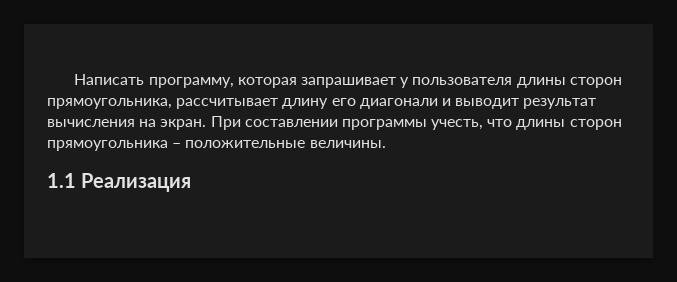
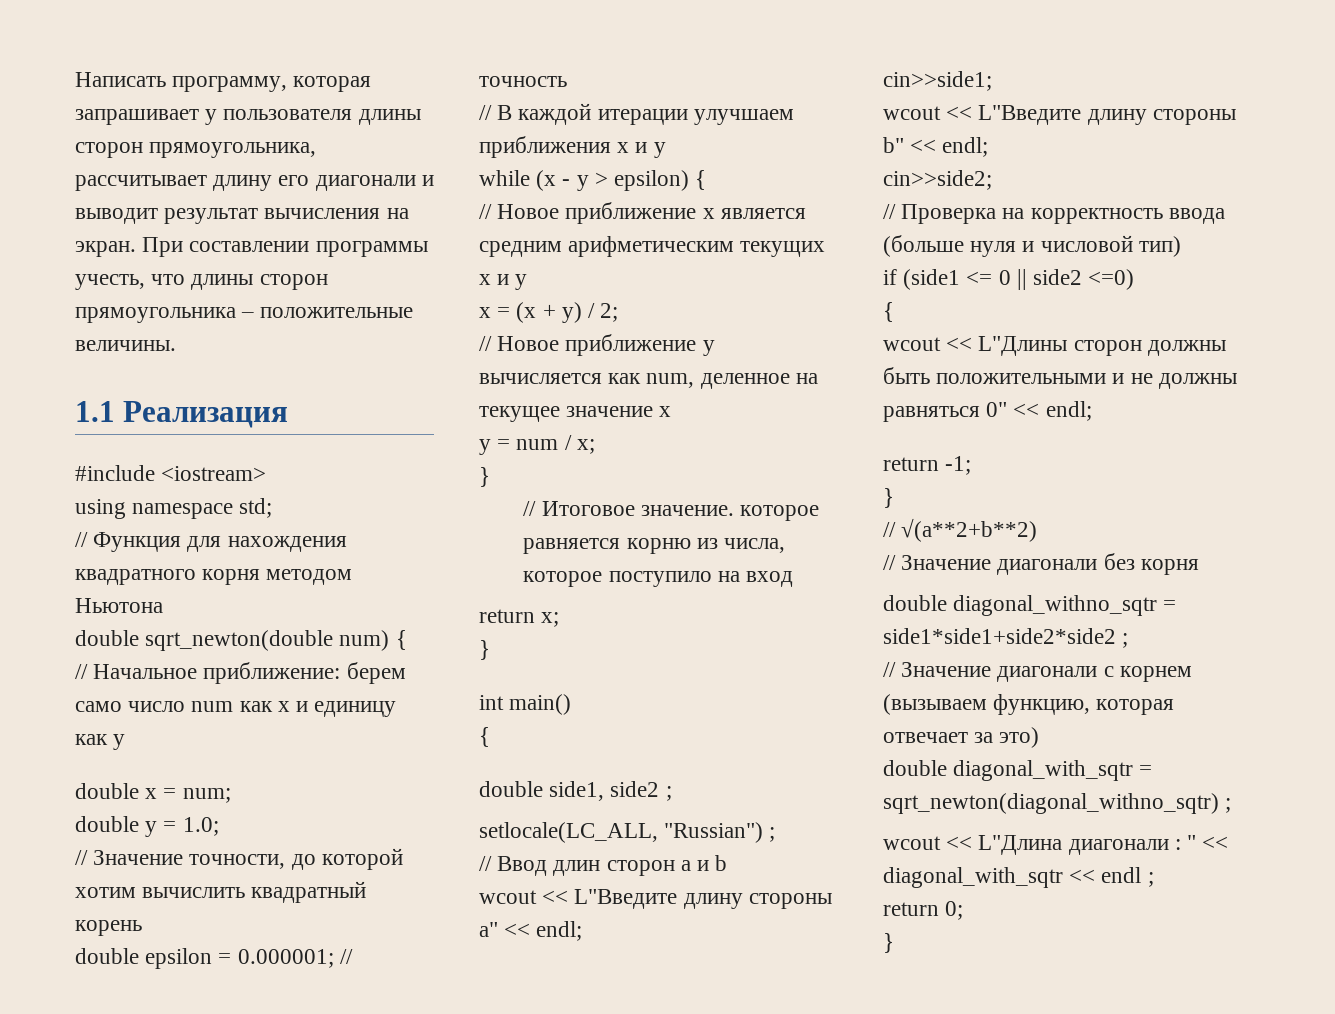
+ #include <iostream>
+ using namespace std;
+ // Функция для нахождения квадратного корня методом Ньютона
+ double sqrt_newton(double num) {
+ // Начальное приближение: берем само число num как x и единицу как y
+ double x = num;
+ double y = 1.0;
+ // Значение точности, до которой хотим вычислить квадратный корень
+ double epsilon = 0.000001; // точность
+ // В каждой итерации улучшаем приближения x и y
+ while (x - y > epsilon) {
+ // Новое приближение x является средним арифметическим текущих x и y
+ x = (x + y) / 2;
+ // Новое приближение y вычисляется как num, деленное на текущее значение x
+ y = num / x;
+ }
+ // Итоговое значение. которое равняется корню из числа, которое поступило на вход
+ return x;
+ }
+ int main()
+ {
+ double side1, side2 ;
+ setlocale(LC_ALL, "Russian") ;
+ // Ввод длин сторон a и b
+ wcout << L"Введите длину стороны a" << endl;
+ cin>>side1;
+ wcout << L"Введите длину стороны b" << endl;
+ cin>>side2;
+ // Проверка на корректность ввода (больше нуля и числовой тип)
+ if (side1 <= 0 || side2 <=0)
+ {
+ wcout << L"Длины сторон должны быть положительными и не должны равняться 0" << endl;
+ return -1;
+ }
+ // √(a**2+b**2)
+ // Значение диагонали без корня
+ double diagonal_withno_sqtr = side1*side1+side2*side2 ;
+ // Значение диагонали с корнем (вызываем функцию, которая отвечает за это)
+ double diagonal_with_sqtr = sqrt_newton(diagonal_withno_sqtr) ;
+ wcout << L"Длина диагонали : " << diagonal_with_sqtr << endl ;
+ return 0;
+ }

